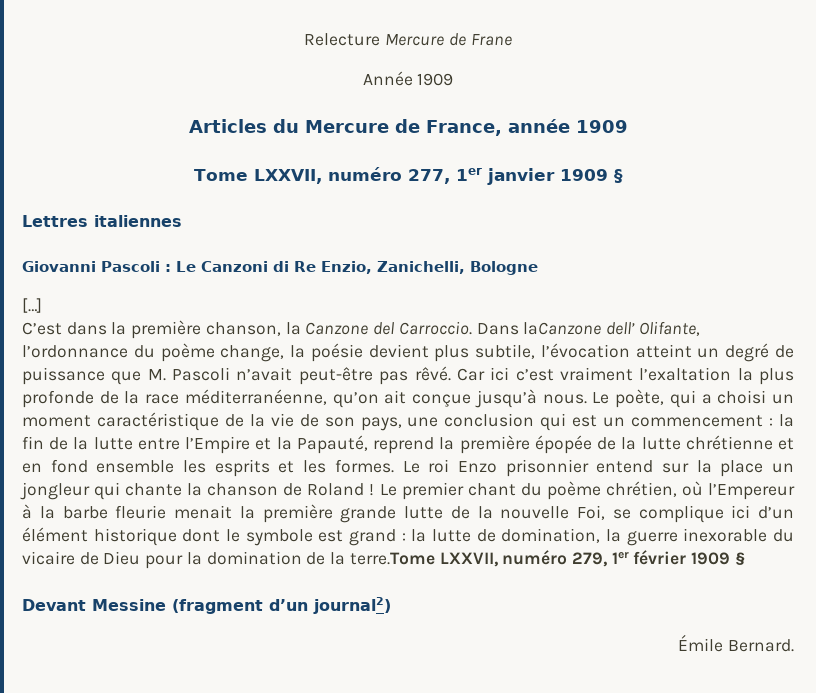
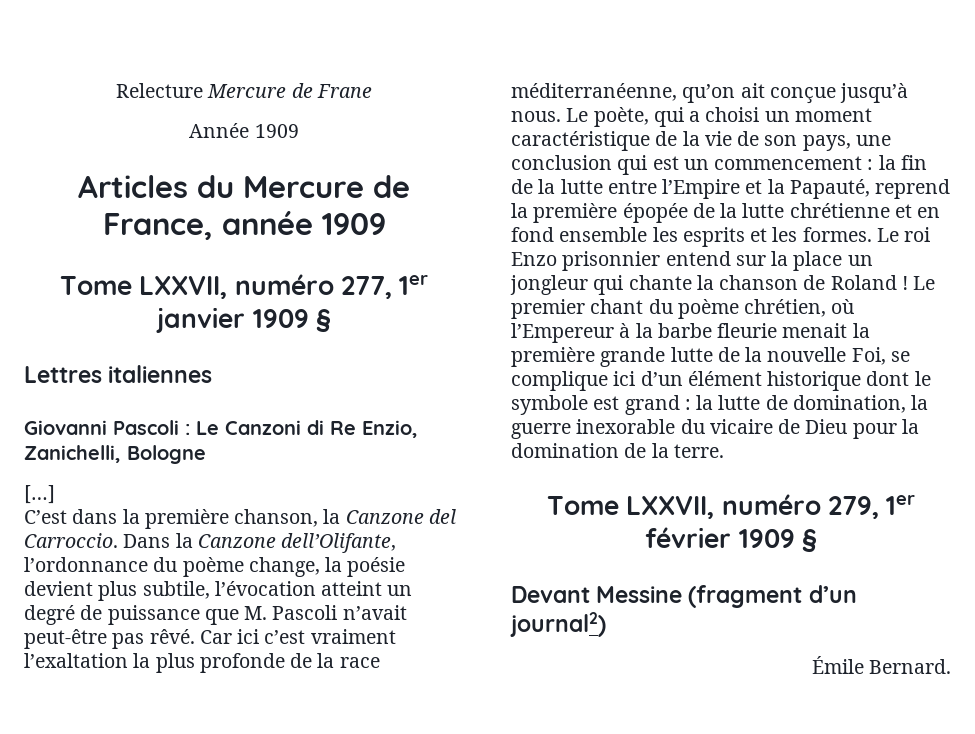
- Dans laCanzone dell’ Olifante, l’ordonnance du poème change, la poésie devient plus subtile, l’évocation atteint un degré de puissance que M. Pascoli n’avait peut-être pas rêvé.
+ Dans la Canzone dell’Olifante, l’ordonnance du poème change, la poésie devient plus subtile, l’évocation atteint un degré de puissance que M. Pascoli n’avait peut-être pas rêvé.
- Le premier chant du poème chrétien, où l’Empereur à la barbe fleurie menait la première grande lutte de la nouvelle Foi, se complique ici d’un élément historique dont le symbole est grand : la lutte de domination, la guerre inexorable du vicaire de Dieu pour la domination de la terre.Tome LXXVII, numéro 279, 1er février 1909 §
+ Le premier chant du poème chrétien, où l’Empereur à la barbe fleurie menait la première grande lutte de la nouvelle Foi, se complique ici d’un élément historique dont le symbole est grand : la lutte de domination, la guerre inexorable du vicaire de Dieu pour la domination de la terre.
+ Tome LXXVII, numéro 279, 1er février 1909 §

